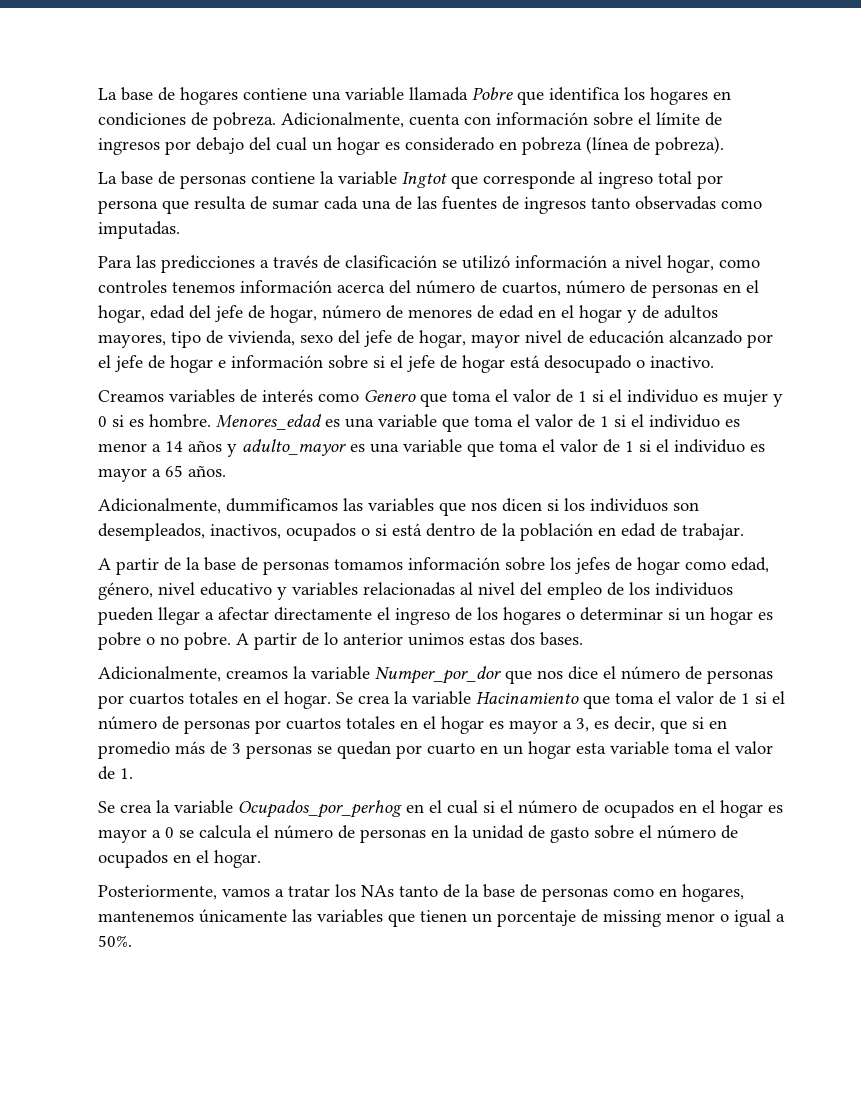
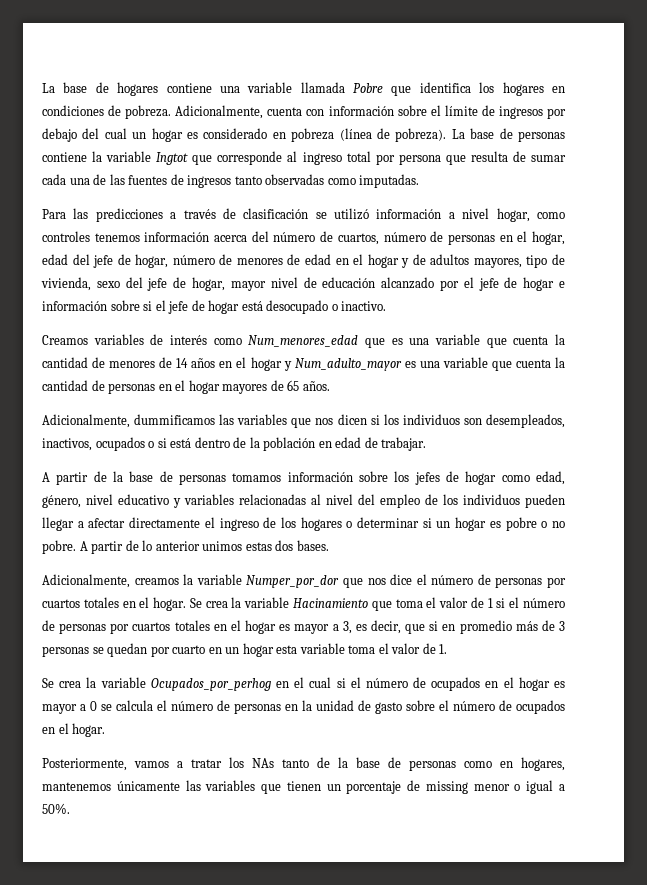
- Adicionalmente, cuenta con información sobre el límite de ingresos por debajo del cual un hogar es considerado en pobreza (línea de pobreza).
- La base de personas contiene la variable Ingtot que corresponde al ingreso total por persona que resulta de sumar cada una de las fuentes de ingresos tanto observadas como imputadas.
+ Adicionalmente, cuenta con información sobre el límite de ingresos por debajo del cual un hogar es considerado en pobreza (línea de pobreza). La base de personas contiene la variable Ingtot que corresponde al ingreso total por persona que resulta de sumar cada una de las fuentes de ingresos tanto observadas como imputadas.
- Creamos variables de interés como Genero que toma el valor de 1 si el individuo es mujer y 0 si es hombre. Menores_edad es una variable que toma el valor de 1 si el individuo es menor a 14 años y adulto_mayor es una variable que toma el valor de 1 si el individuo es mayor a 65 años.
+ Creamos variables de interés como Num_menores_edad que es una variable que cuenta la cantidad de menores de 14 años en el hogar y Num_adulto_mayor es una variable que cuenta la cantidad de personas en el hogar mayores de 65 años.

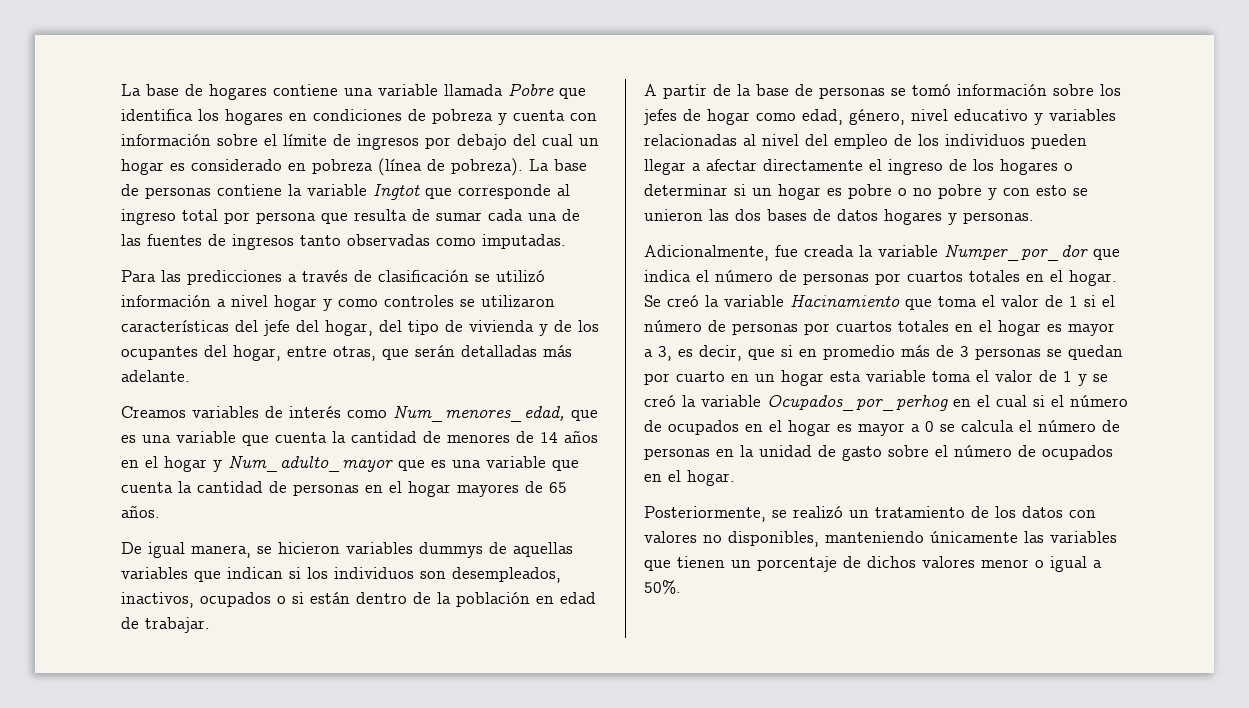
- La base de hogares contiene una variable llamada Pobre que identifica los hogares en condiciones de pobreza. Adicionalmente, cuenta con información sobre el límite de ingresos por debajo del cual un hogar es considerado en pobreza (línea de pobreza).
+ La base de hogares contiene una variable llamada Pobre que identifica los hogares en condiciones de pobreza y cuenta con información sobre el límite de ingresos por debajo del cual un hogar es considerado en pobreza (línea de pobreza).
- Para las predicciones a través de clasificación se utilizó información a nivel hogar, como controles tenemos información acerca del número de cuartos, número de personas en el hogar, edad del jefe de hogar, número de menores de edad en el hogar y de adultos mayores, tipo de vivienda, sexo del jefe de hogar, mayor nivel de educación alcanzado por el jefe de hogar e información sobre si el jefe de hogar está desocupado o inactivo.
+ Para las predicciones a través de clasificación se utilizó información a nivel hogar y como controles se utilizaron características del jefe del hogar, del tipo de vivienda y de los ocupantes del hogar, entre otras, que serán detalladas más adelante.
- Creamos variables de interés como Num_menores_edad que es una variable que cuenta la cantidad de menores de 14 años en el hogar y Num_adulto_mayor es una variable que cuenta la cantidad de personas en el hogar mayores de 65 años.
+ Creamos variables de interés como Num_menores_edad, que es una variable que cuenta la cantidad de menores de 14 años en el hogar y Num_adulto_mayor que es una variable que cuenta la cantidad de personas en el hogar mayores de 65 años.
- Adicionalmente, dummificamos las variables que nos dicen si los individuos son desempleados, inactivos, ocupados o si está dentro de la población en edad de trabajar.
+ De igual manera, se hicieron variables dummys de aquellas variables que indican si los individuos son desempleados, inactivos, ocupados o si están dentro de la población en edad de trabajar.
- A partir de la base de personas tomamos información sobre los jefes de hogar como edad, género, nivel educativo y variables relacionadas al nivel del empleo de los individuos pueden llegar a afectar directamente el ingreso de los hogares o determinar si un hogar es pobre o no pobre. A partir de lo anterior unimos estas dos bases.
- Adicionalmente, creamos la variable Numper_por_dor que nos dice el número de personas por cuartos totales en el hogar.
+ A partir de la base de personas se tomó información sobre los jefes de hogar como edad, género, nivel educativo y variables relacionadas al nivel del empleo de los individuos pueden llegar a afectar directamente el ingreso de los hogares o determinar si un hogar es pobre o no pobre y con esto se unieron las dos bases de datos hogares y personas.
+ Adicionalmente, fue creada la variable Numper_por_dor que indica el número de personas por cuartos totales en el hogar.
- Se crea la variable Hacinamiento que toma el valor de 1 si el número de personas por cuartos totales en el hogar es mayor a 3, es decir, que si en promedio más de 3 personas se quedan por cuarto en un hogar esta variable toma el valor de 1.
- Se crea la variable Ocupados_por_perhog en el cual si el número de ocupados en el hogar es mayor a 0 se calcula el número de personas en la unidad de gasto sobre el número de ocupados en el hogar.
+ Se creó la variable Hacinamiento que toma el valor de 1 si el número de personas por cuartos totales en el hogar es mayor a 3, es decir, que si en promedio más de 3 personas se quedan por cuarto en un hogar esta variable toma el valor de 1 y se creó la variable Ocupados_por_perhog en el cual si el número de ocupados en el hogar es mayor a 0 se calcula el número de personas en la unidad de gasto sobre el número de ocupados en el hogar.
- Posteriormente, vamos a tratar los NAs tanto de la base de personas como en hogares, mantenemos únicamente las variables que tienen un porcentaje de missing menor o igual a 50%.
+ Posteriormente, se realizó un tratamiento de los datos con valores no disponibles, manteniendo únicamente las variables que tienen un porcentaje de dichos valores menor o igual a 50%.

